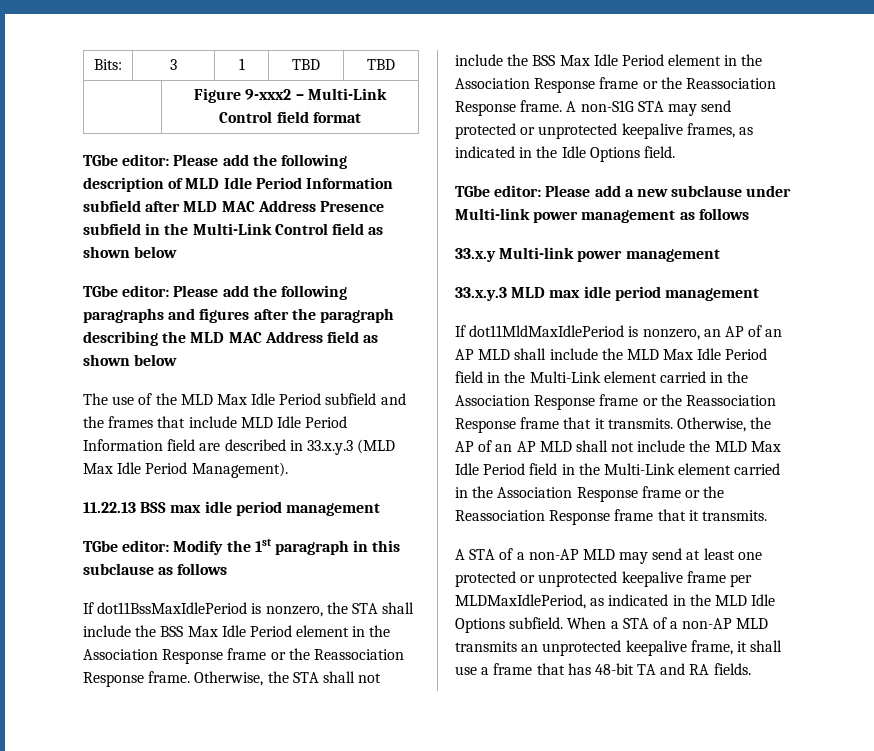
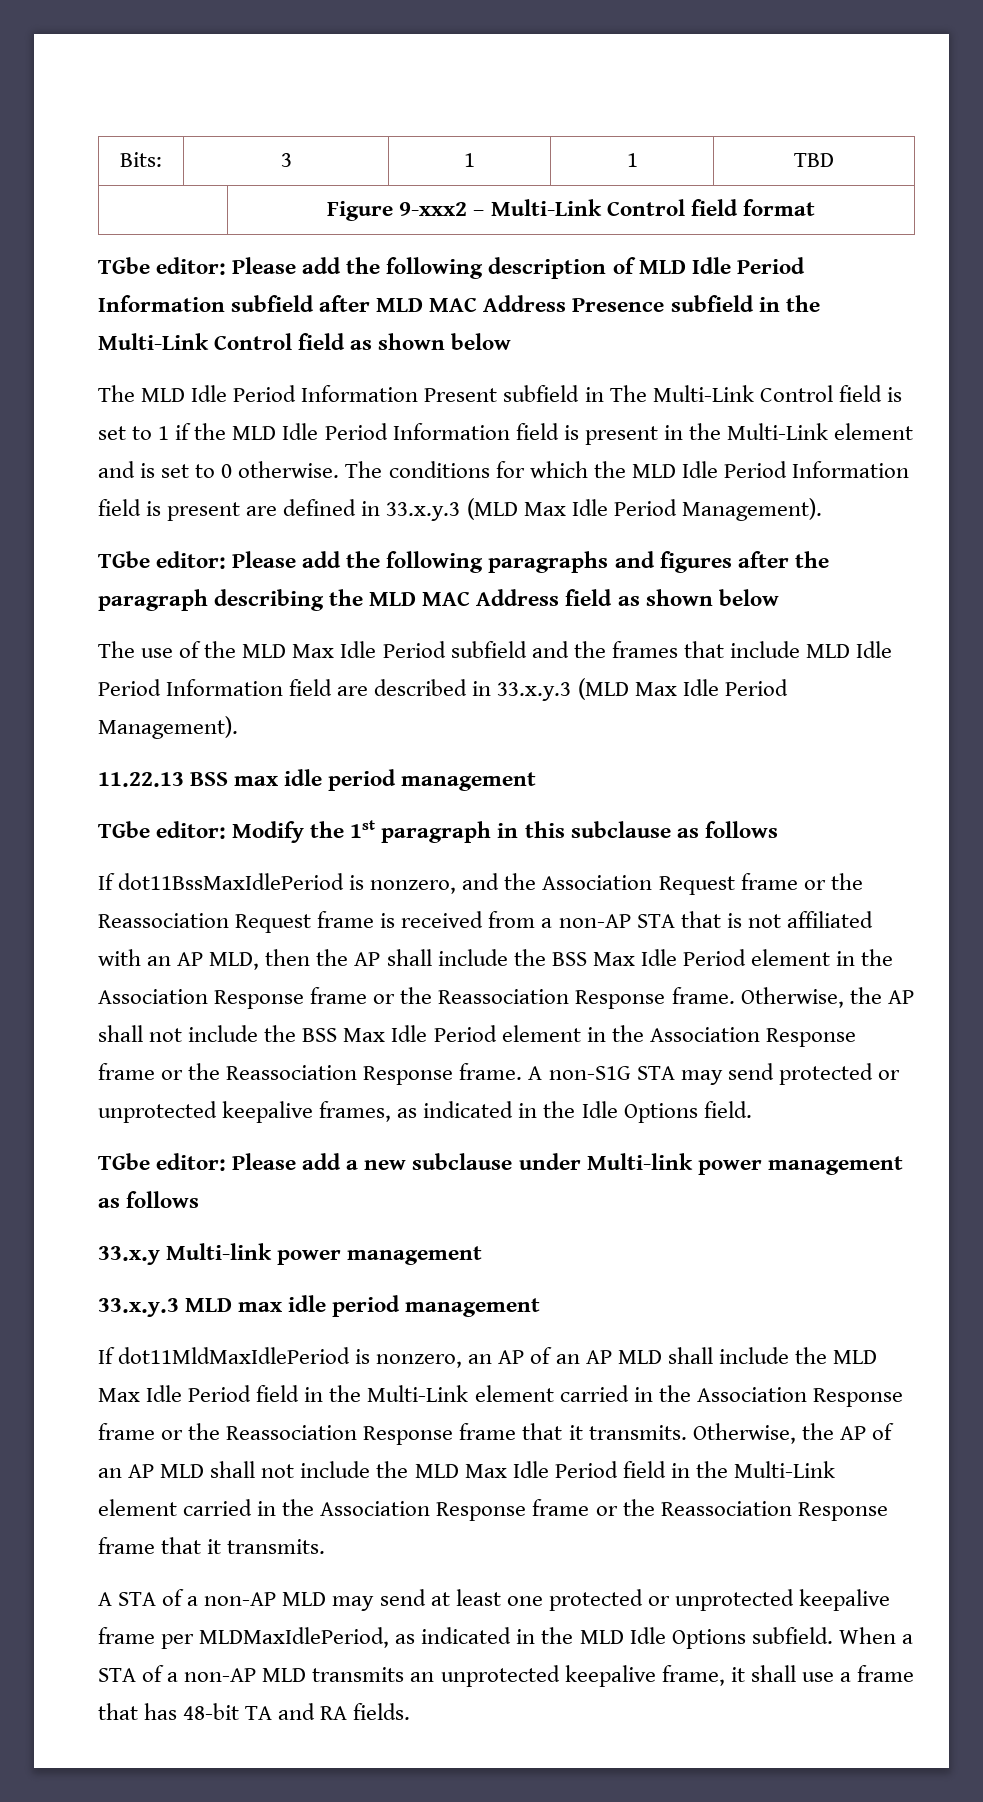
- Bits: | 3 | 1 | TBD | TBD
+ Bits: | 3 | 1 | 1 | TBD
+ The MLD Idle Period Information Present subfield in The Multi-Link Control field is set to 1 if the MLD Idle Period Information field is present in the Multi-Link element and is set to 0 otherwise. The conditions for which the MLD Idle Period Information field is present are defined in 33.x.y.3 (MLD Max Idle Period Management).
- If dot11BssMaxIdlePeriod is nonzero, the STA shall include the BSS Max Idle Period element in the Association Response frame or the Reassociation Response frame.
+ If dot11BssMaxIdlePeriod is nonzero, and the Association Request frame or the Reassociation Request frame is received from a non-AP STA that is not affiliated with an AP MLD, then the AP shall include the BSS Max Idle Period element in the Association Response frame or the Reassociation Response frame.
- Otherwise, the STA shall not include the BSS Max Idle Period element in the Association Response frame or the Reassociation Response frame.
+ Otherwise, the AP shall not include the BSS Max Idle Period element in the Association Response frame or the Reassociation Response frame.

